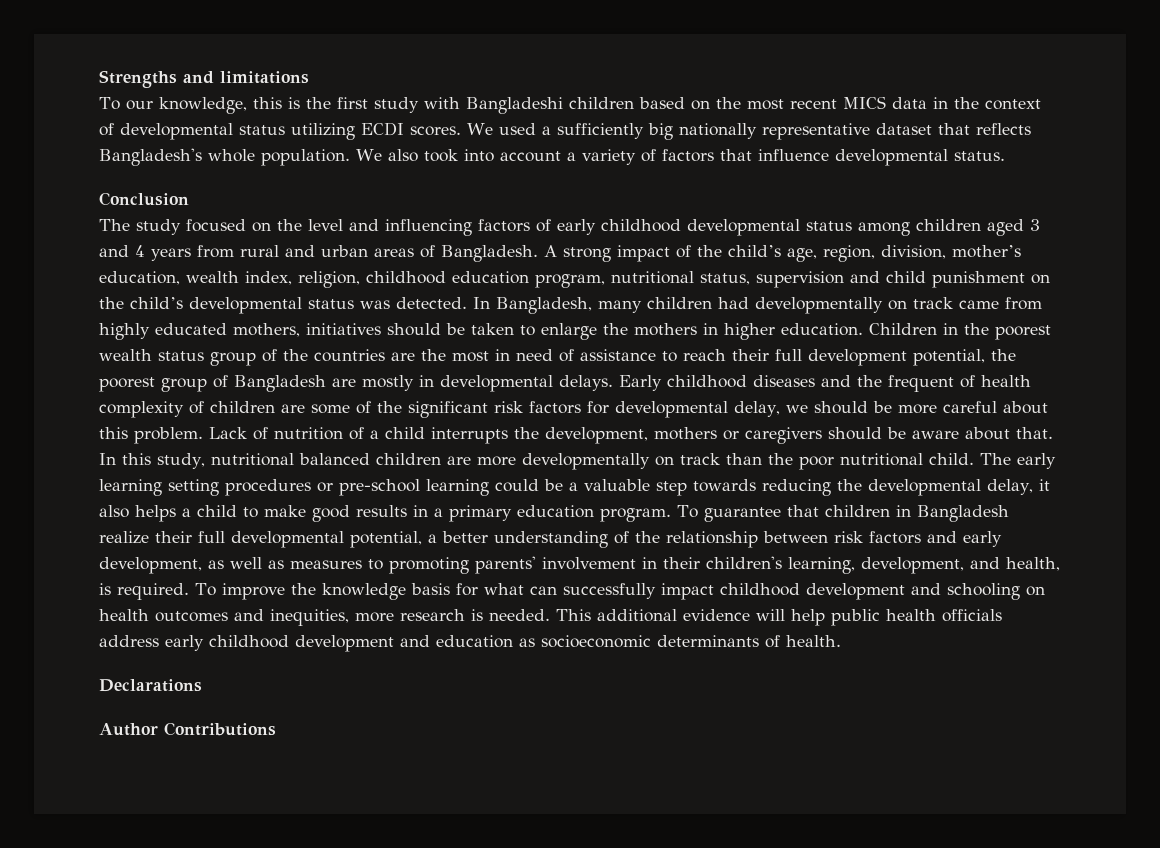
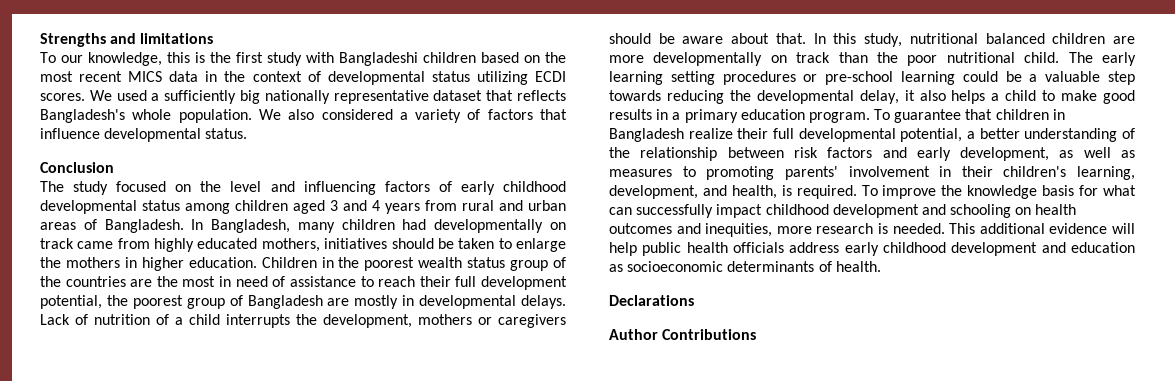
- We also took into account a variety of factors that influence developmental status.
+ We also considered a variety of factors that influence developmental status.
- A strong impact of the child’s age, region, division, mother’s education, wealth index, religion, childhood education program, nutritional status, supervision and child punishment on the child’s developmental status was detected.
- Early childhood diseases and the frequent of health complexity of children are some of the significant risk factors for developmental delay, we should be more careful about this problem.

